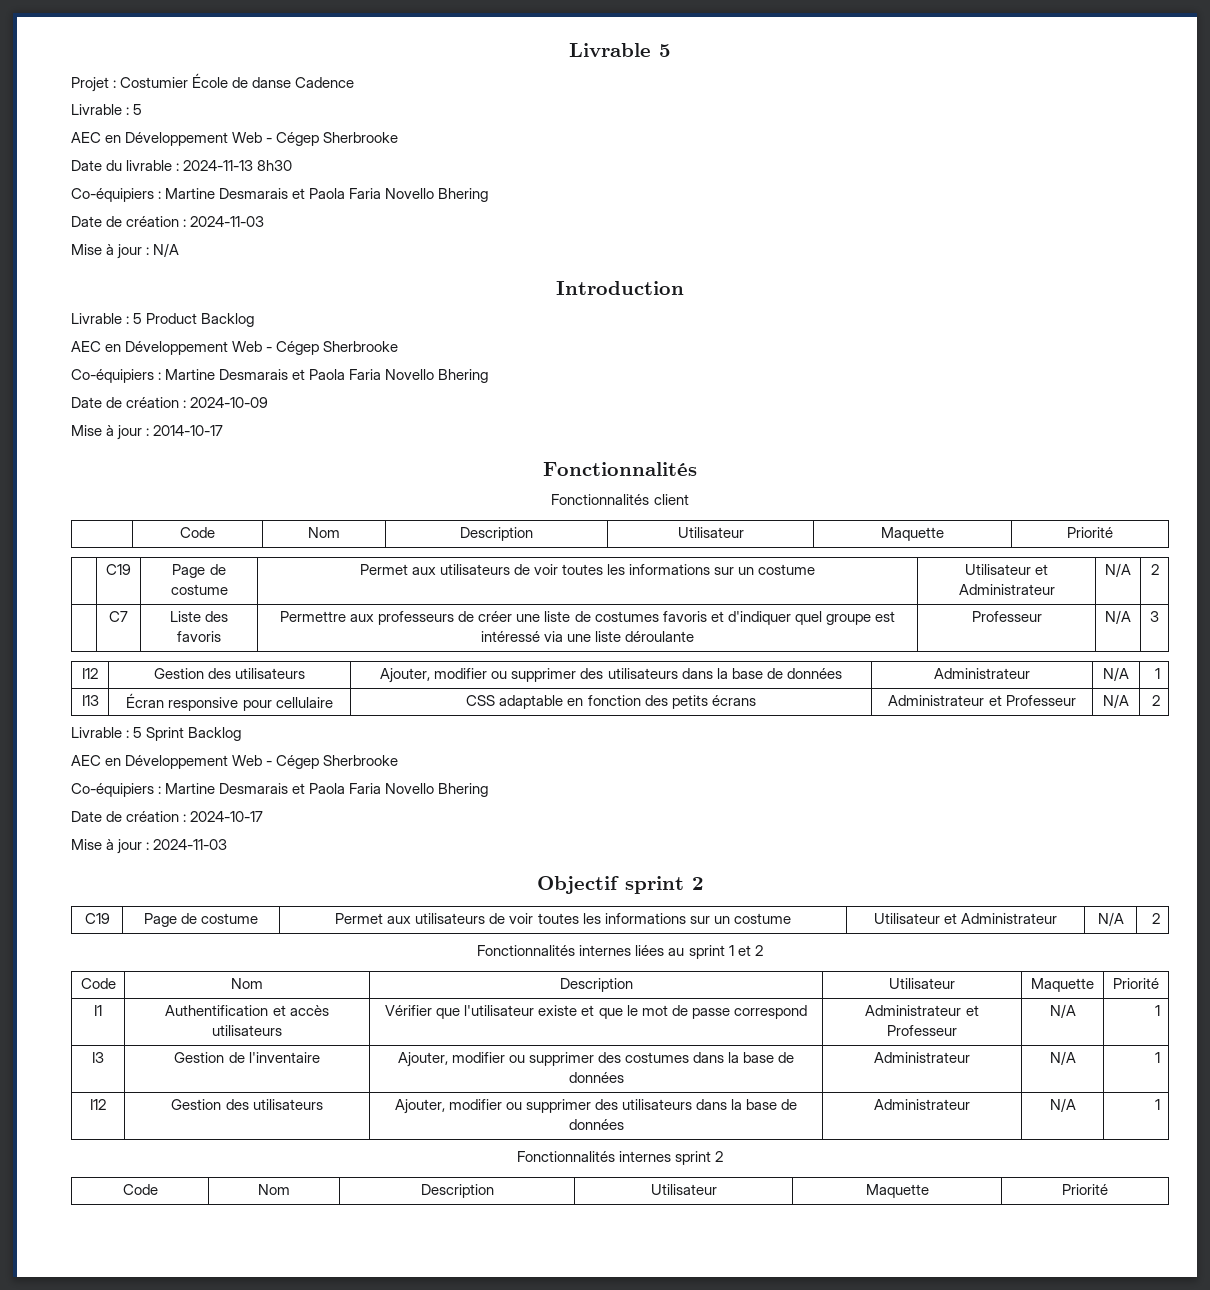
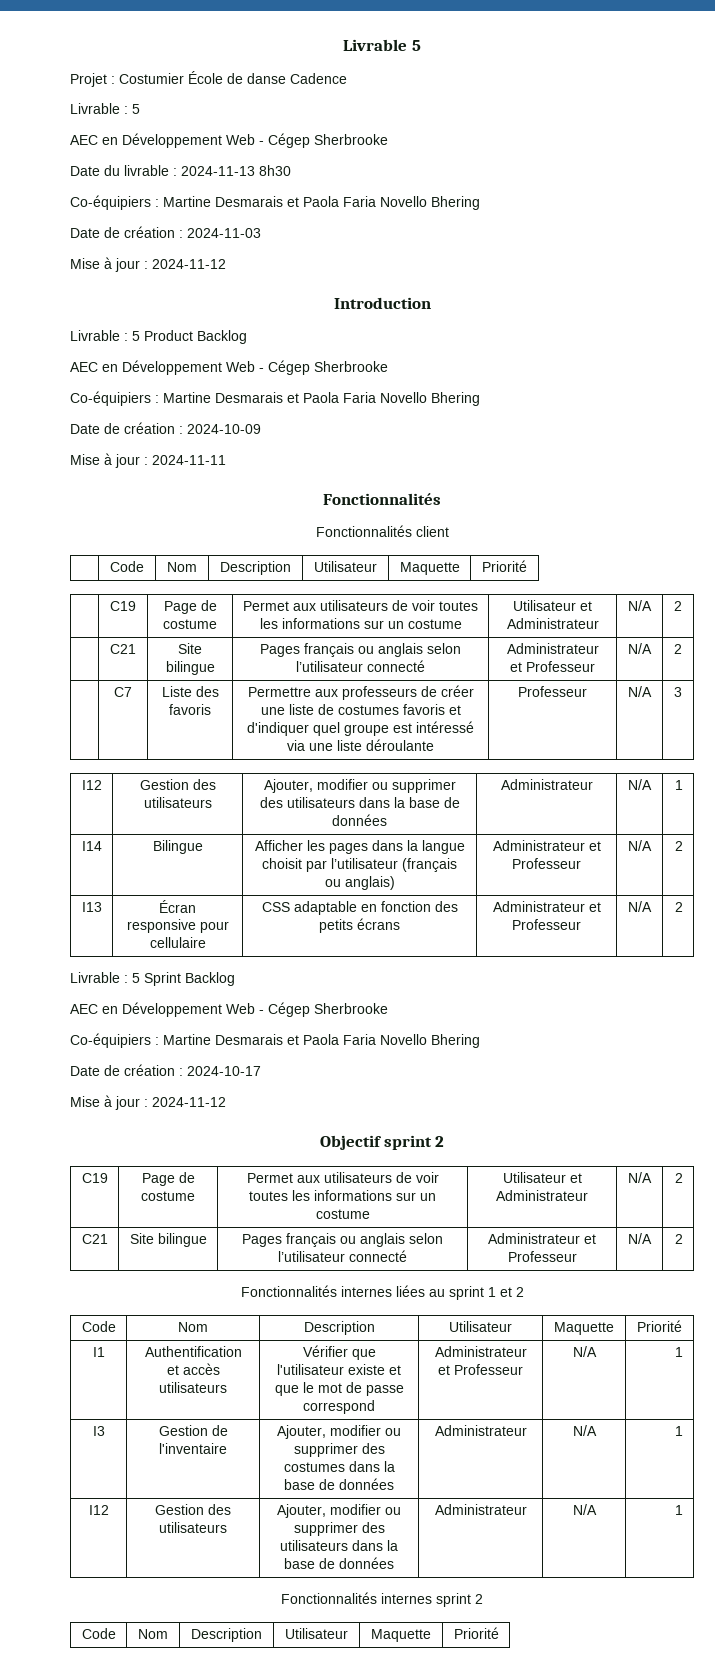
  Date de création : 2024-11-03
- Mise à jour : N/A
+ Mise à jour : 2024-11-12
- Mise à jour : 2014-10-17
+ Mise à jour : 2024-11-11
+ | C21 | Site bilingue | Pages français ou anglais selon l’utilisateur connecté | Administrateur et Professeur | N/A | 2
+ I14 | Bilingue | Afficher les pages dans la langue choisit par l’utilisateur (français ou anglais) | Administrateur et Professeur | N/A | 2
  Date de création : 2024-10-17
- Mise à jour : 2024-11-03
+ Mise à jour : 2024-11-12
  Objectif sprint 2
  C19 | Page de costume | Permet aux utilisateurs de voir toutes les informations sur un costume | Utilisateur et Administrateur | N/A | 2
+ C21 | Site bilingue | Pages français ou anglais selon l’utilisateur connecté | Administrateur et Professeur | N/A | 2

